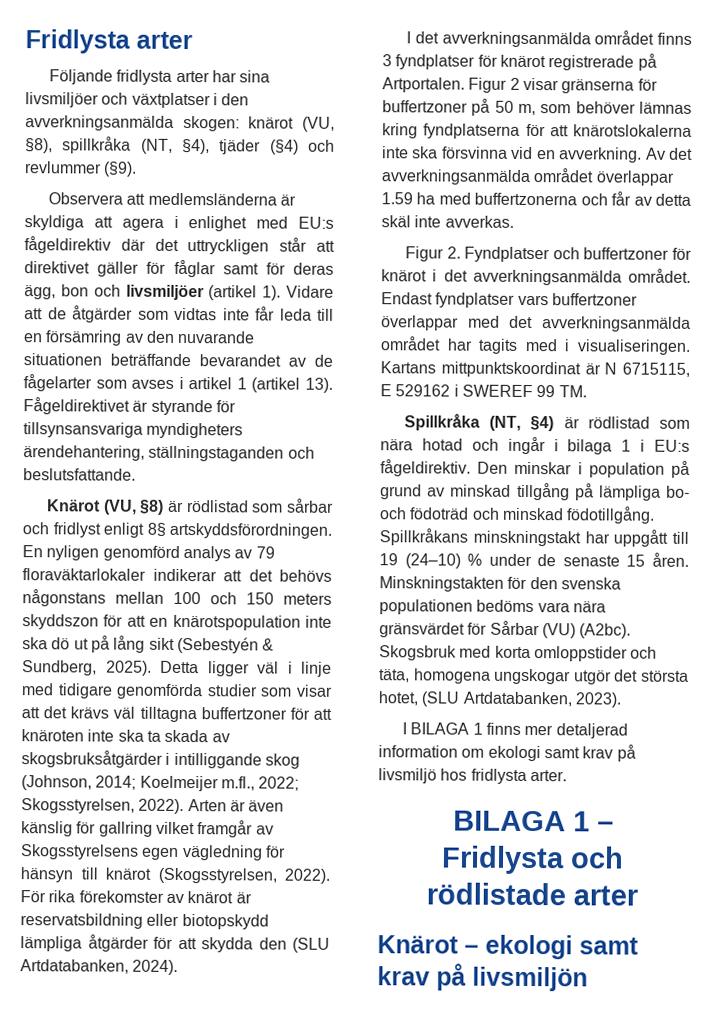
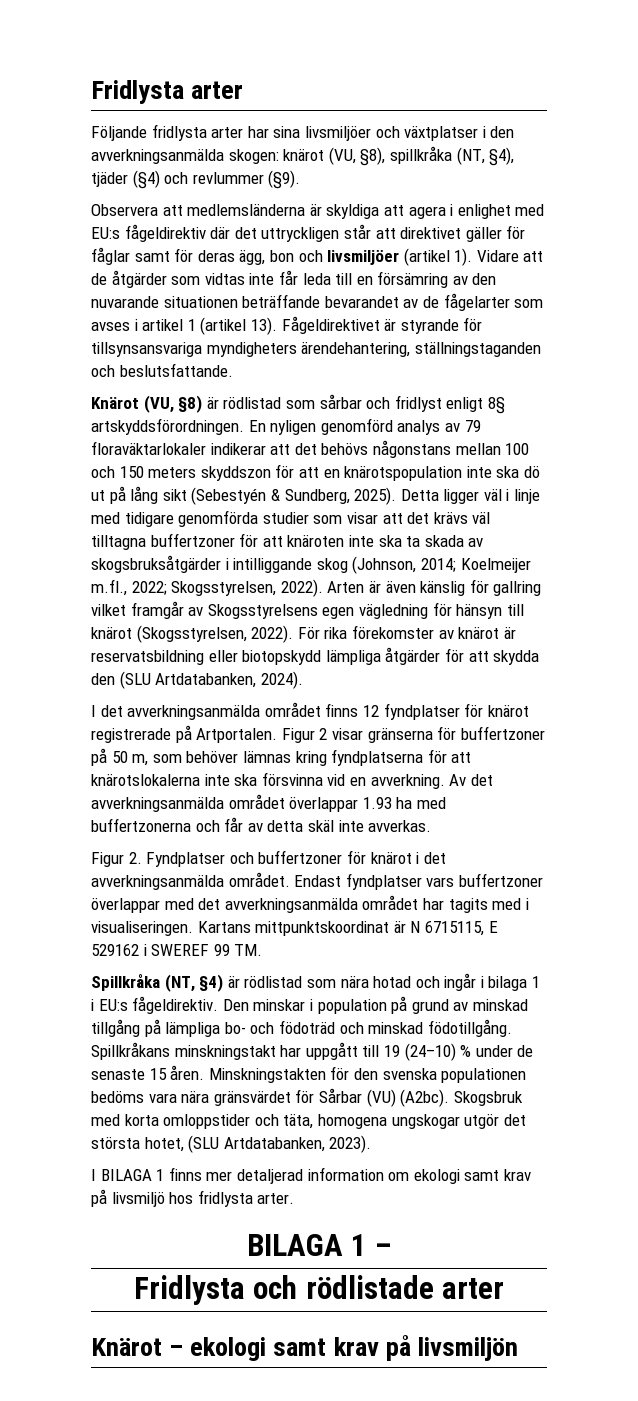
- I det avverkningsanmälda området finns 3 fyndplatser för knärot registrerade på Artportalen.
+ I det avverkningsanmälda området finns 12 fyndplatser för knärot registrerade på Artportalen.
- Av det avverkningsanmälda området överlappar 1.59 ha med buffertzonerna och får av detta skäl inte avverkas.
+ Av det avverkningsanmälda området överlappar 1.93 ha med buffertzonerna och får av detta skäl inte avverkas.

